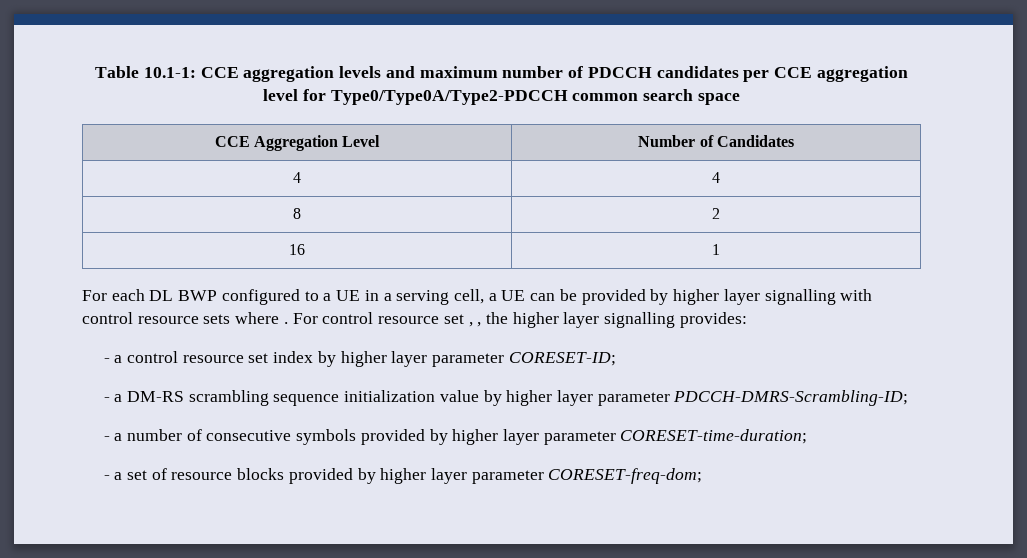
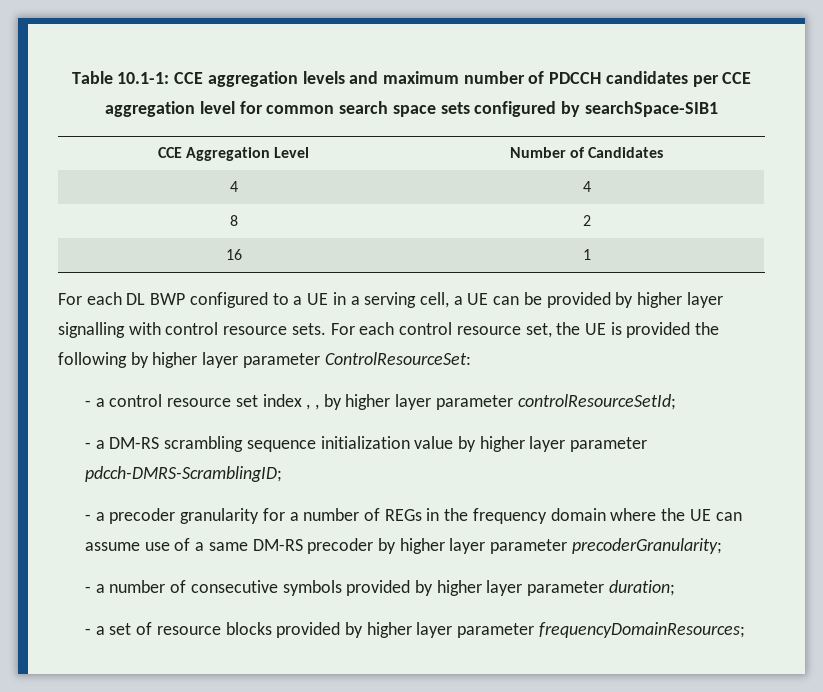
- Table 10.1-1: CCE aggregation levels and maximum number of PDCCH candidates per CCE aggregation level for Type0/Type0A/Type2-PDCCH common search space
+ Table 10.1-1: CCE aggregation levels and maximum number of PDCCH candidates per CCE aggregation level for common search space sets configured by searchSpace-SIB1
- For each DL BWP configured to a UE in a serving cell, a UE can be provided by higher layer signalling with control resource sets where . For control resource set , , the higher layer signalling provides:
+ For each DL BWP configured to a UE in a serving cell, a UE can be provided by higher layer signalling with control resource sets. For each control resource set, the UE is provided the following by higher layer parameter ControlResourceSet:
- - a control resource set index by higher layer parameter CORESET-ID;
+ - a control resource set index , , by higher layer parameter controlResourceSetId;
- - a DM-RS scrambling sequence initialization value by higher layer parameter PDCCH-DMRS-Scrambling-ID;
+ - a DM-RS scrambling sequence initialization value by higher layer parameter pdcch-DMRS-ScramblingID;
+ - a precoder granularity for a number of REGs in the frequency domain where the UE can assume use of a same DM-RS precoder by higher layer parameter precoderGranularity;
- - a number of consecutive symbols provided by higher layer parameter CORESET-time-duration;
+ - a number of consecutive symbols provided by higher layer parameter duration;
- - a set of resource blocks provided by higher layer parameter CORESET-freq-dom;
+ - a set of resource blocks provided by higher layer parameter frequencyDomainResources;

